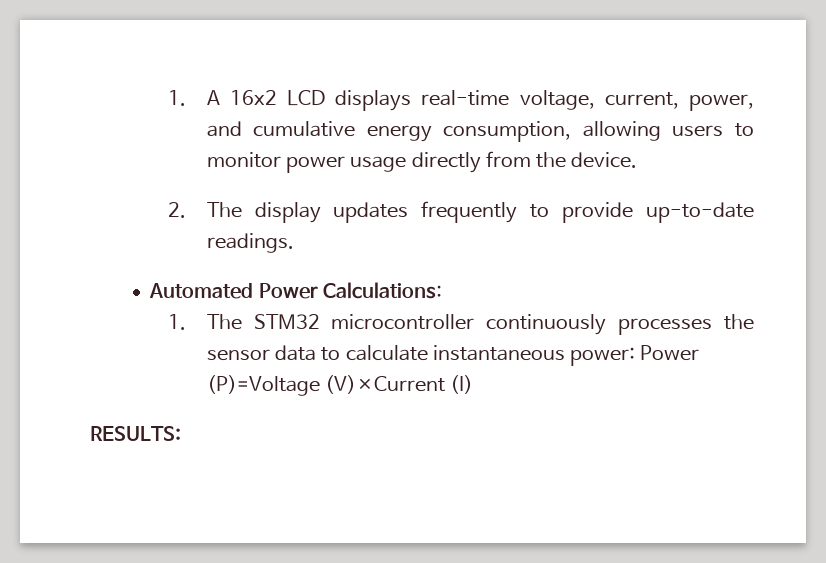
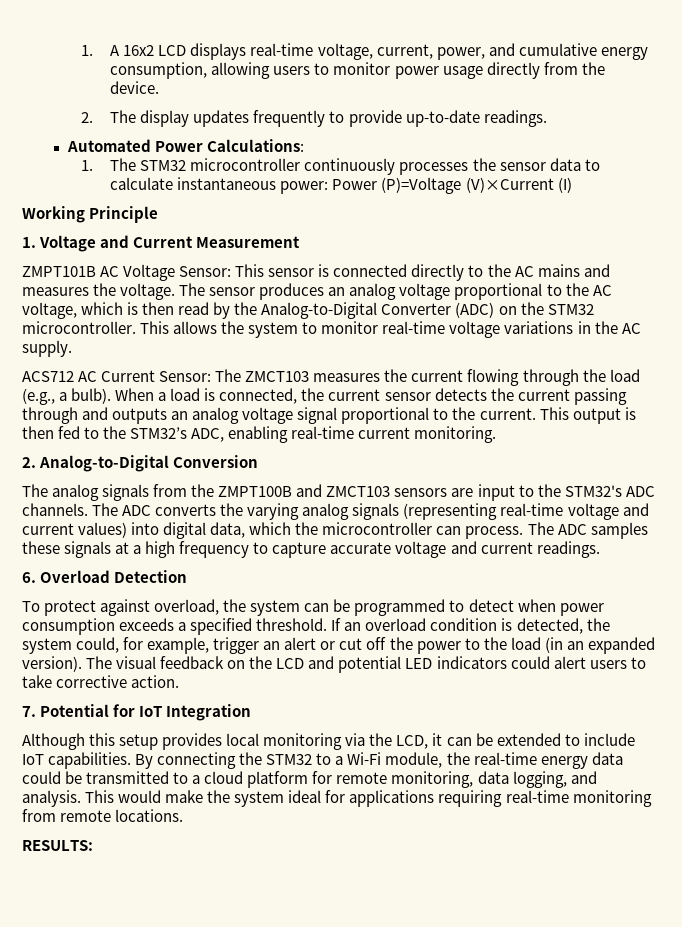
+ Working Principle
+ 1. Voltage and Current Measurement
+ ZMPT101B AC Voltage Sensor: This sensor is connected directly to the AC mains and measures the voltage. The sensor produces an analog voltage proportional to the AC voltage, which is then read by the Analog-to-Digital Converter (ADC) on the STM32 microcontroller. This allows the system to monitor real-time voltage variations in the AC supply.
+ ACS712 AC Current Sensor: The ZMCT103 measures the current flowing through the load (e.g., a bulb). When a load is connected, the current sensor detects the current passing through and outputs an analog voltage signal proportional to the current. This output is then fed to the STM32’s ADC, enabling real-time current monitoring.
+ 2. Analog-to-Digital Conversion
+ The analog signals from the ZMPT100B and ZMCT103 sensors are input to the STM32's ADC channels. The ADC converts the varying analog signals (representing real-time voltage and current values) into digital data, which the microcontroller can process. The ADC samples these signals at a high frequency to capture accurate voltage and current readings.
+ 6. Overload Detection
+ To protect against overload, the system can be programmed to detect when power consumption exceeds a specified threshold. If an overload condition is detected, the system could, for example, trigger an alert or cut off the power to the load (in an expanded version). The visual feedback on the LCD and potential LED indicators could alert users to take corrective action.
+ 7. Potential for IoT Integration
+ Although this setup provides local monitoring via the LCD, it can be extended to include IoT capabilities. By connecting the STM32 to a Wi-Fi module, the real-time energy data could be transmitted to a cloud platform for remote monitoring, data logging, and analysis. This would make the system ideal for applications requiring real-time monitoring from remote locations.

